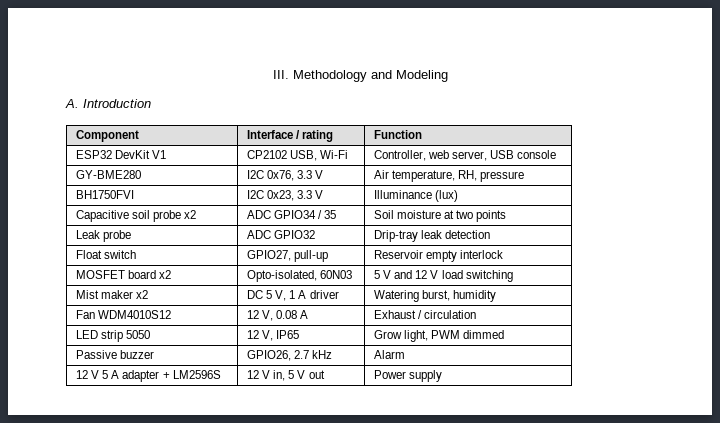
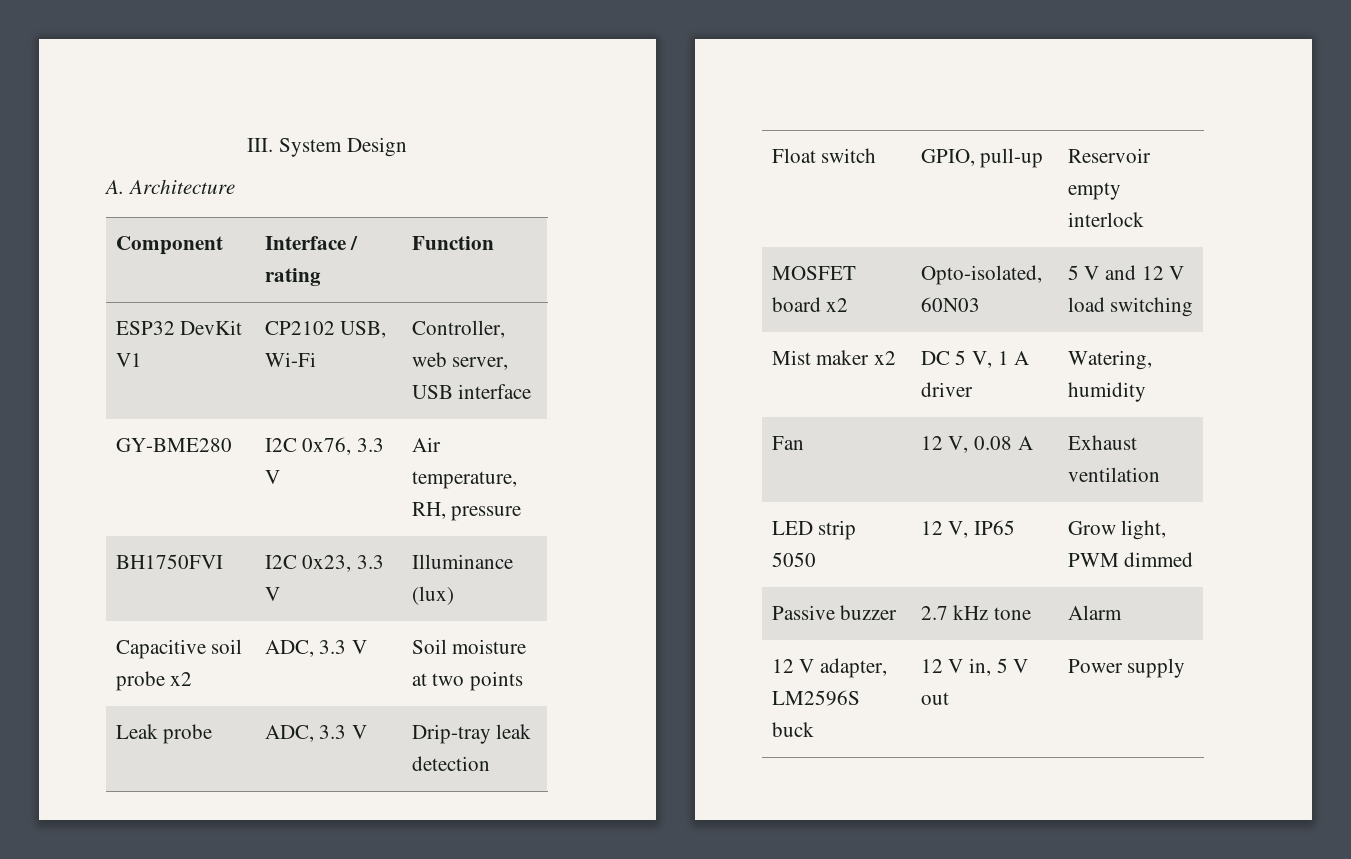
- III. Methodology and Modeling
+ III. System Design
- A. Introduction
+ A. Architecture
- ESP32 DevKit V1 | CP2102 USB, Wi-Fi | Controller, web server, USB console
+ ESP32 DevKit V1 | CP2102 USB, Wi-Fi | Controller, web server, USB interface
- Capacitive soil probe x2 | ADC GPIO34 / 35 | Soil moisture at two points
+ Capacitive soil probe x2 | ADC, 3.3 V | Soil moisture at two points
- Leak probe | ADC GPIO32 | Drip-tray leak detection
+ Leak probe | ADC, 3.3 V | Drip-tray leak detection
- Float switch | GPIO27, pull-up | Reservoir empty interlock
+ Float switch | GPIO, pull-up | Reservoir empty interlock
- Mist maker x2 | DC 5 V, 1 A driver | Watering burst, humidity
+ Mist maker x2 | DC 5 V, 1 A driver | Watering, humidity
- Fan WDM4010S12 | 12 V, 0.08 A | Exhaust / circulation
+ Fan | 12 V, 0.08 A | Exhaust ventilation
- Passive buzzer | GPIO26, 2.7 kHz | Alarm
+ Passive buzzer | 2.7 kHz tone | Alarm
- 12 V 5 A adapter + LM2596S | 12 V in, 5 V out | Power supply
+ 12 V adapter, LM2596S buck | 12 V in, 5 V out | Power supply

